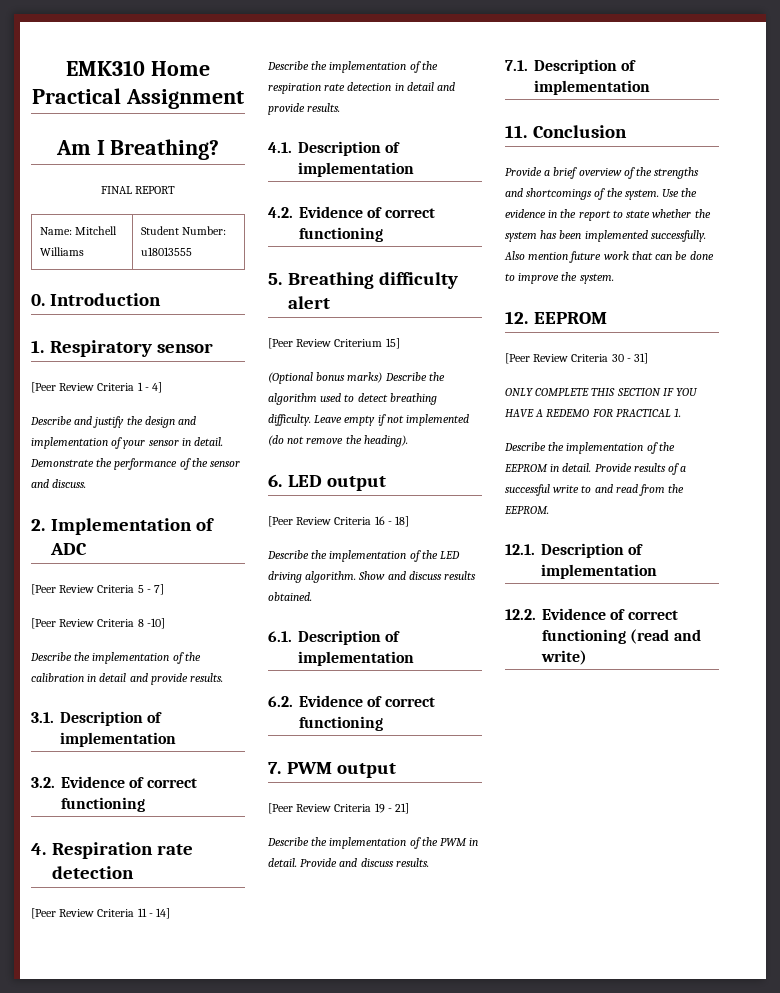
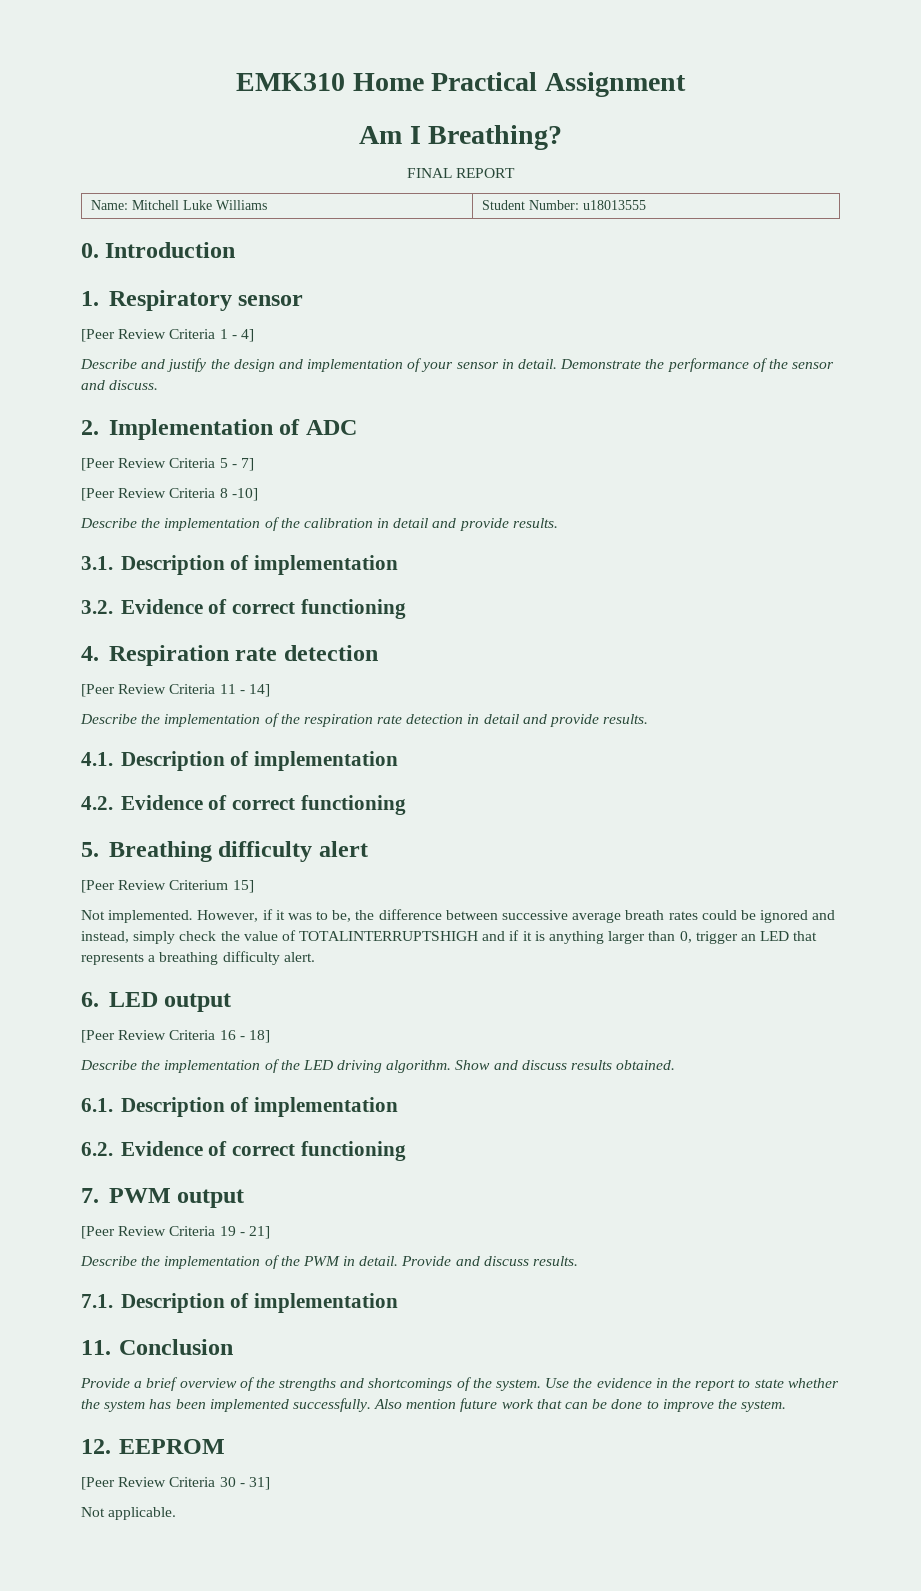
- Name: Mitchell Williams | Student Number: u18013555
+ Name: Mitchell Luke Williams | Student Number: u18013555
- (Optional bonus marks) Describe the algorithm used to detect breathing difficulty. Leave empty if not implemented (do not remove the heading).
+ Not implemented. However, if it was to be, the difference between successive average breath rates could be ignored and instead, simply check the value of TOTALINTERRUPTSHIGH and if it is anything larger than 0, trigger an LED that represents a breathing difficulty alert.
- ONLY COMPLETE THIS SECTION IF YOU HAVE A REDEMO FOR PRACTICAL 1.
- Describe the implementation of the EEPROM in detail. Provide results of a successful write to and read from the EEPROM.
- 12.1. Description of implementation
- 12.2. Evidence of correct functioning (read and write)
+ Not applicable.

